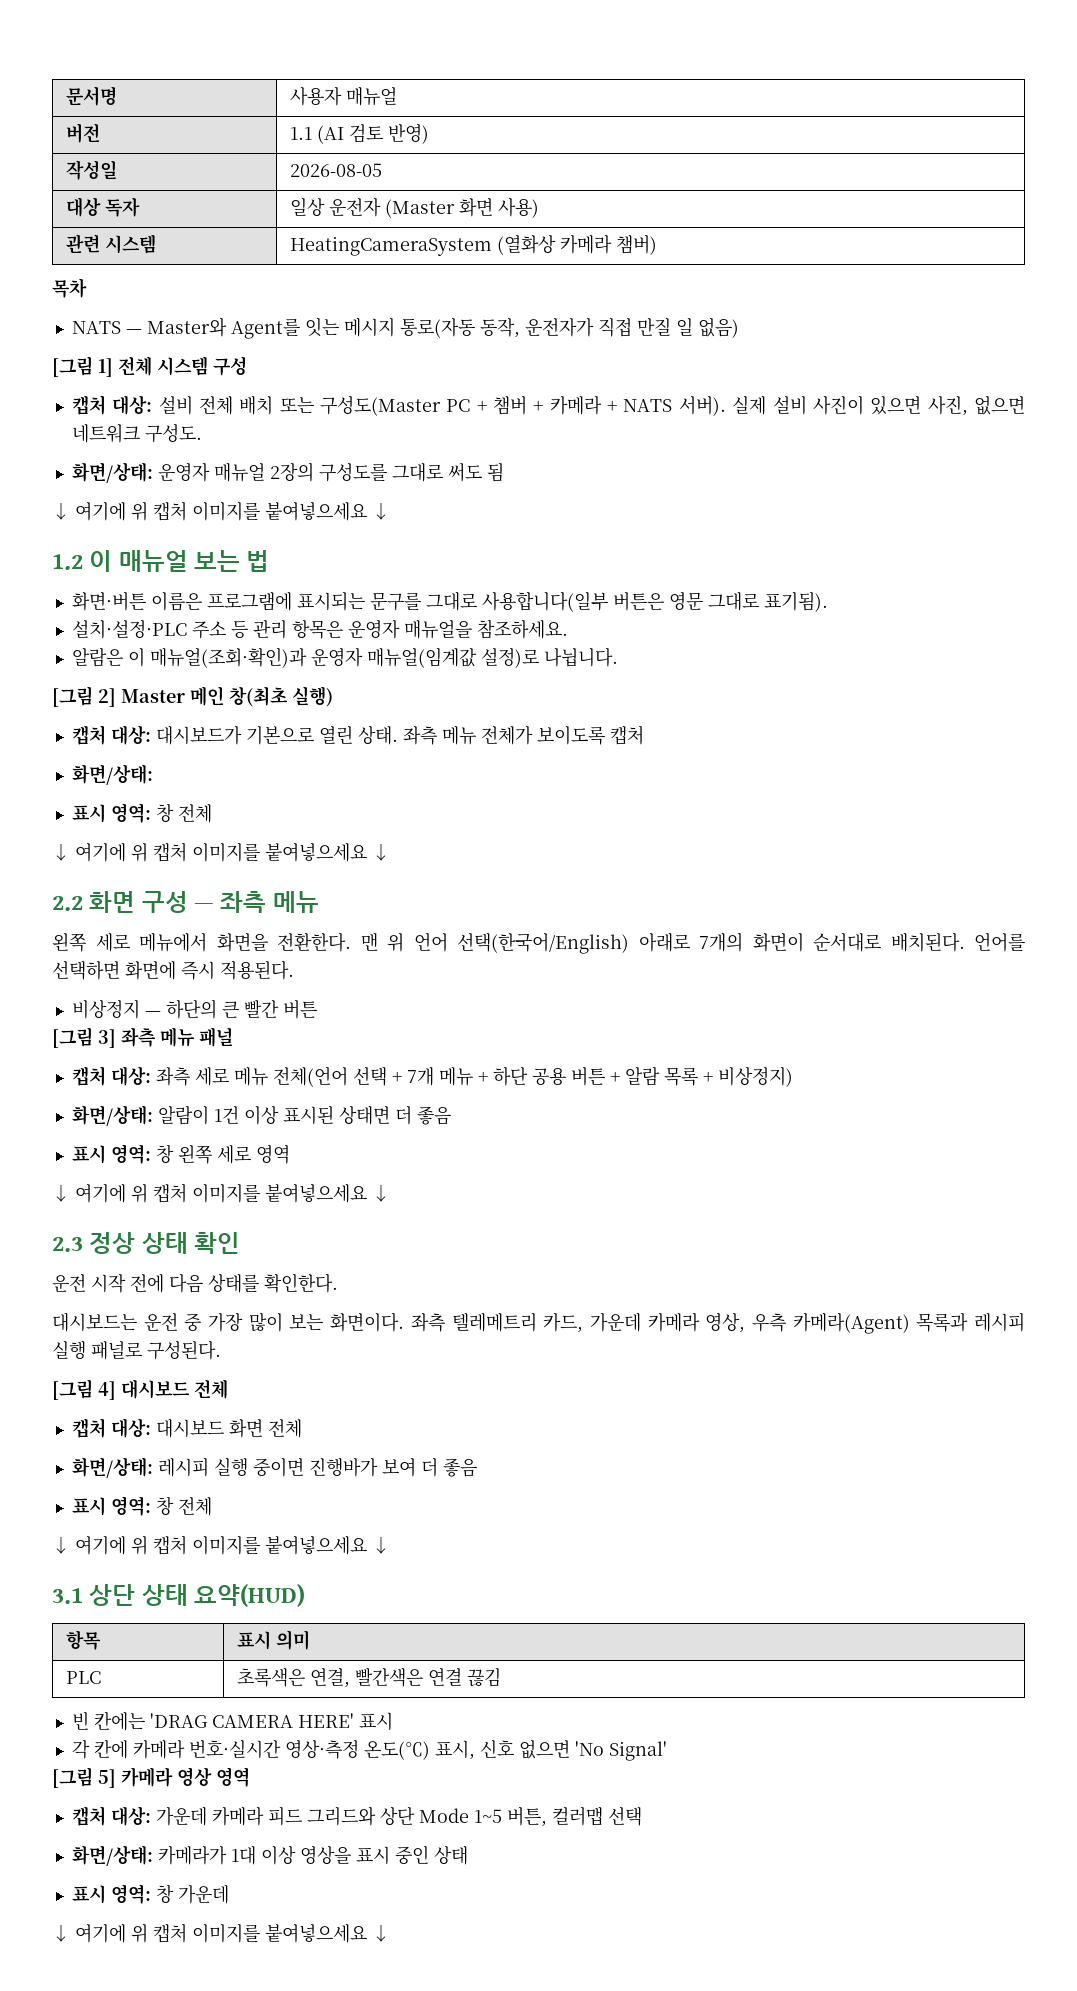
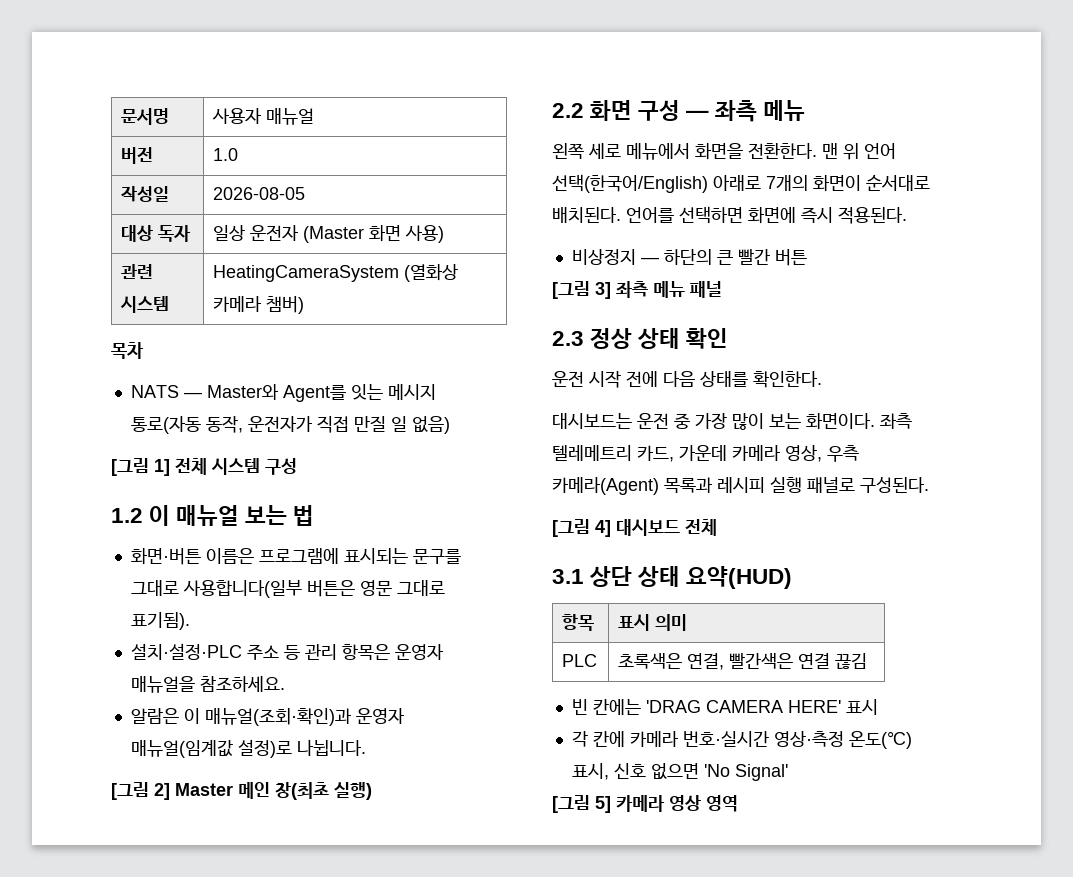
- 버전 | 1.1 (AI 검토 반영)
+ 버전 | 1.0
- 캡처 대상: 설비 전체 배치 또는 구성도(Master PC + 챔버 + 카메라 + NATS 서버). 실제 설비 사진이 있으면 사진, 없으면 네트워크 구성도.
- 화면/상태: 운영자 매뉴얼 2장의 구성도를 그대로 써도 됨
- ↓ 여기에 위 캡처 이미지를 붙여넣으세요 ↓
- 캡처 대상: 대시보드가 기본으로 열린 상태. 좌측 메뉴 전체가 보이도록 캡처
- 화면/상태:
- 표시 영역: 창 전체
- ↓ 여기에 위 캡처 이미지를 붙여넣으세요 ↓
- 캡처 대상: 좌측 세로 메뉴 전체(언어 선택 + 7개 메뉴 + 하단 공용 버튼 + 알람 목록 + 비상정지)
- 화면/상태: 알람이 1건 이상 표시된 상태면 더 좋음
- 표시 영역: 창 왼쪽 세로 영역
- ↓ 여기에 위 캡처 이미지를 붙여넣으세요 ↓
- 캡처 대상: 대시보드 화면 전체
- 화면/상태: 레시피 실행 중이면 진행바가 보여 더 좋음
- 표시 영역: 창 전체
- ↓ 여기에 위 캡처 이미지를 붙여넣으세요 ↓
- 캡처 대상: 가운데 카메라 피드 그리드와 상단 Mode 1~5 버튼, 컬러맵 선택
- 화면/상태: 카메라가 1대 이상 영상을 표시 중인 상태
- 표시 영역: 창 가운데
- ↓ 여기에 위 캡처 이미지를 붙여넣으세요 ↓

